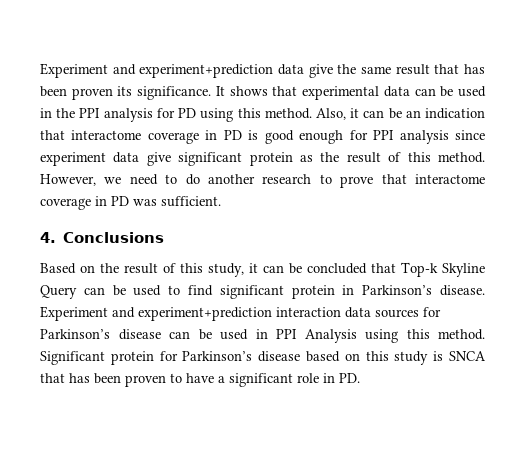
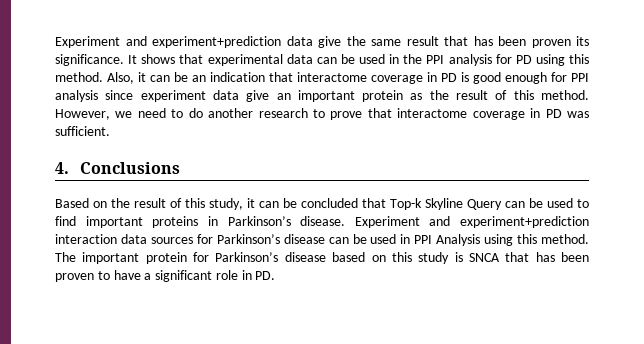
- Also, it can be an indication that interactome coverage in PD is good enough for PPI analysis since experiment data give significant protein as the result of this method.
+ Also, it can be an indication that interactome coverage in PD is good enough for PPI analysis since experiment data give an important protein as the result of this method.
- Based on the result of this study, it can be concluded that Top-k Skyline Query can be used to find significant protein in Parkinson’s disease.
+ Based on the result of this study, it can be concluded that Top-k Skyline Query can be used to find important proteins in Parkinson’s disease.
- Significant protein for Parkinson’s disease based on this study is SNCA that has been proven to have a significant role in PD.
+ The important protein for Parkinson’s disease based on this study is SNCA that has been proven to have a significant role in PD.

